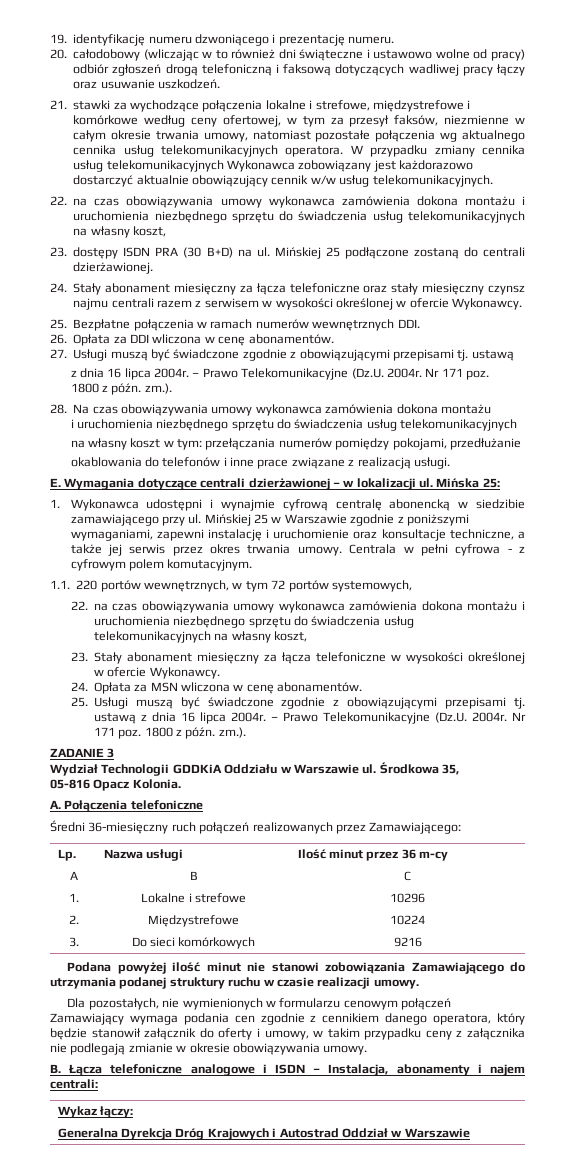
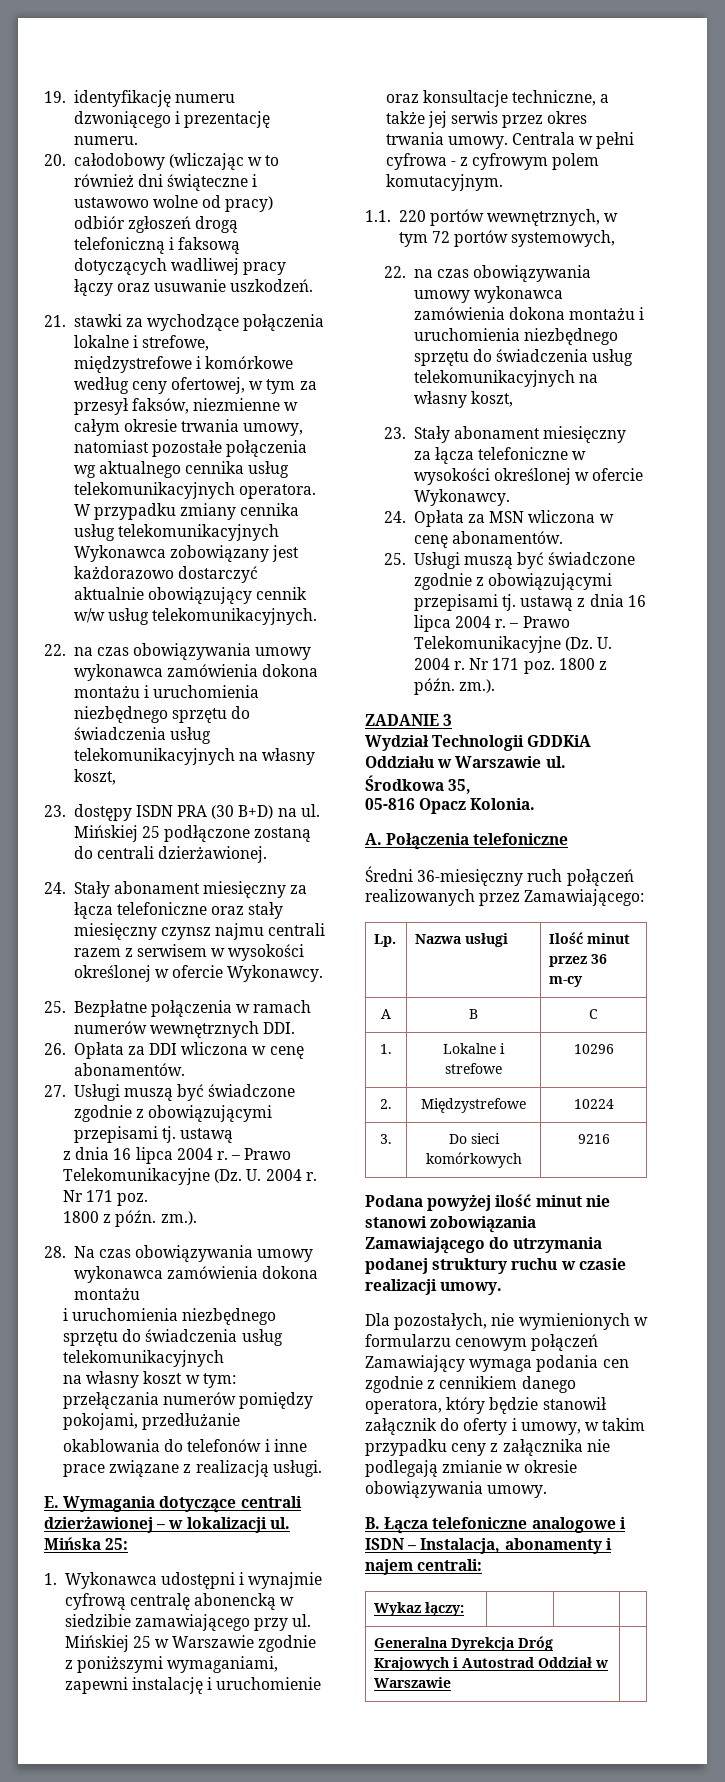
  27. Usługi muszą być świadczone zgodnie z obowiązującymi przepisami tj. ustawą
- z dnia 16 lipca 2004r. – Prawo Telekomunikacyjne (Dz.U. 2004r.
+ z dnia 16 lipca 2004 r. – Prawo Telekomunikacyjne (Dz. U. 2004 r.
- 25. Usługi muszą być świadczone zgodnie z obowiązującymi przepisami tj. ustawą z dnia 16 lipca 2004r. – Prawo Telekomunikacyjne (Dz.U. 2004r.
+ 25. Usługi muszą być świadczone zgodnie z obowiązującymi przepisami tj. ustawą z dnia 16 lipca 2004 r. – Prawo Telekomunikacyjne (Dz. U. 2004 r.

